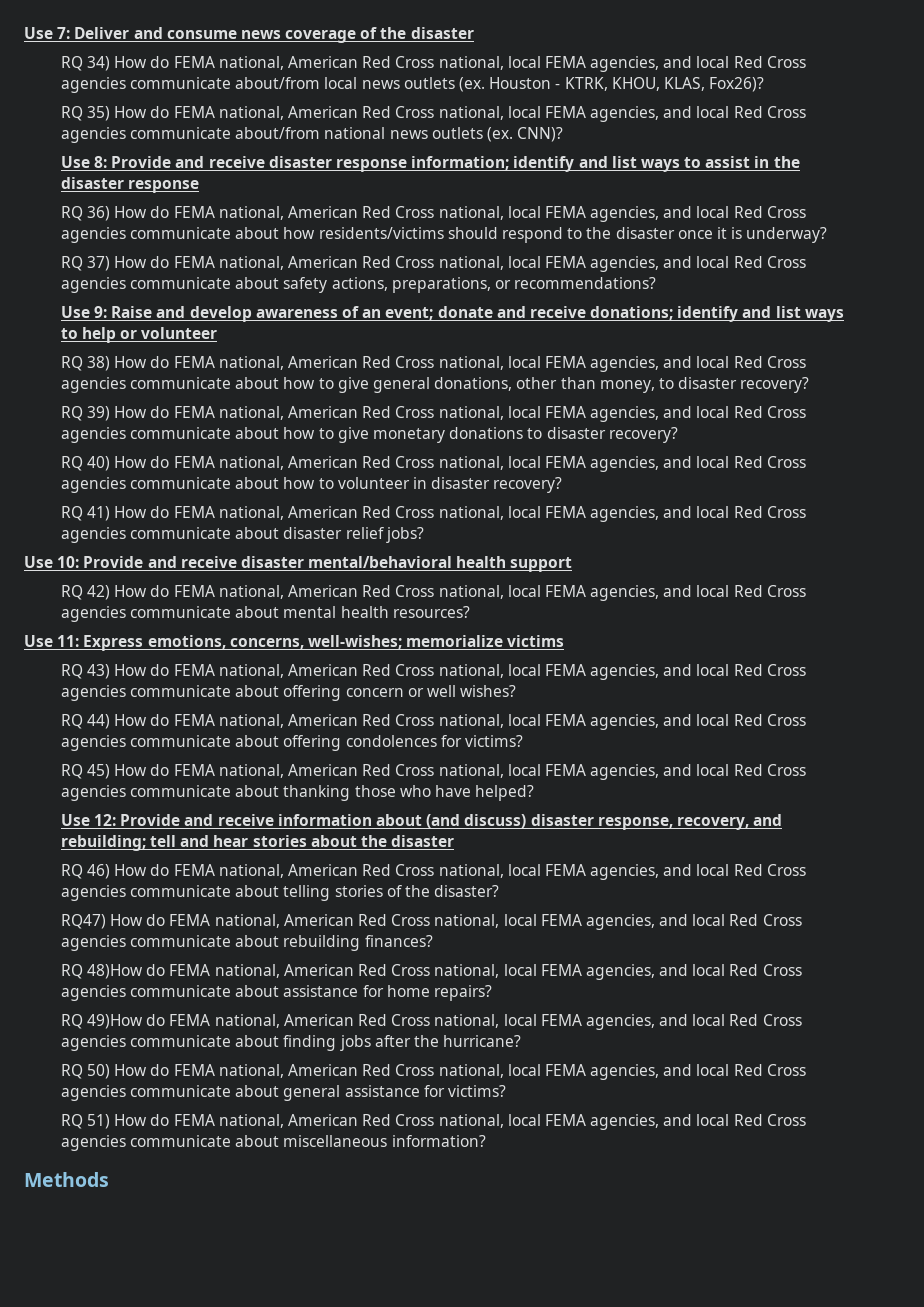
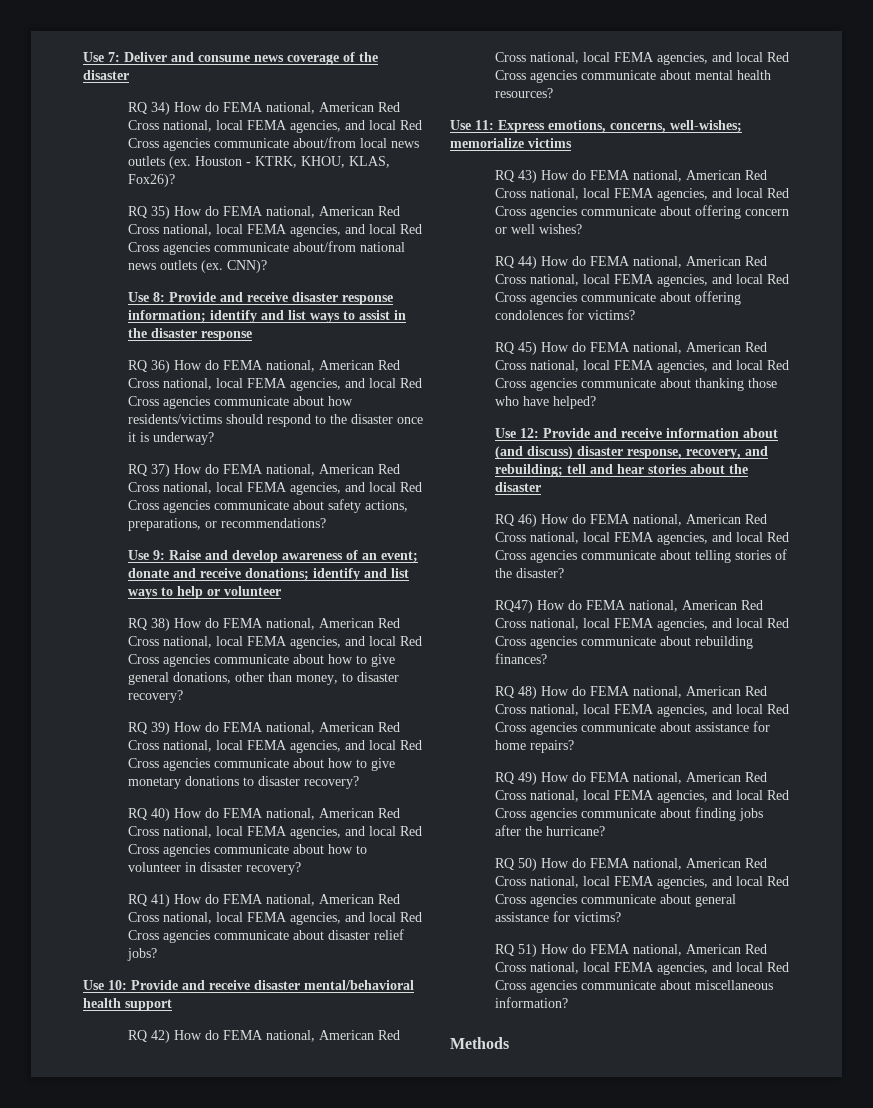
- RQ 48)How do FEMA national, American Red Cross national, local FEMA agencies, and local Red Cross agencies communicate about assistance for home repairs?
+ RQ 48) How do FEMA national, American Red Cross national, local FEMA agencies, and local Red Cross agencies communicate about assistance for home repairs?
- RQ 49)How do FEMA national, American Red Cross national, local FEMA agencies, and local Red Cross agencies communicate about finding jobs after the hurricane?
+ RQ 49) How do FEMA national, American Red Cross national, local FEMA agencies, and local Red Cross agencies communicate about finding jobs after the hurricane?

